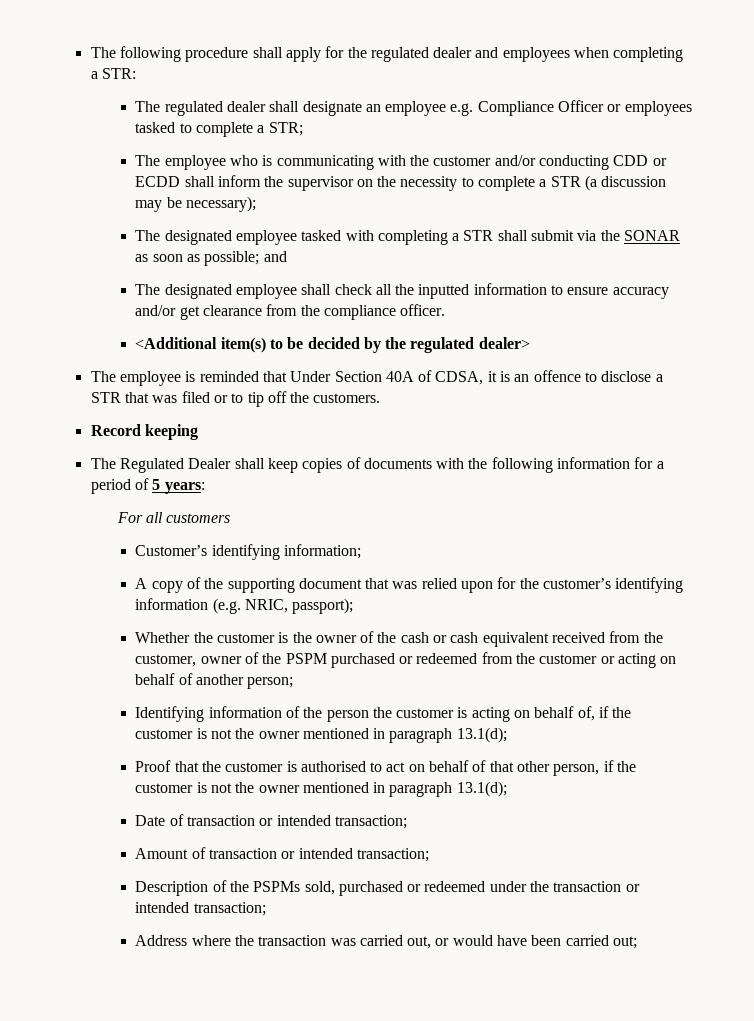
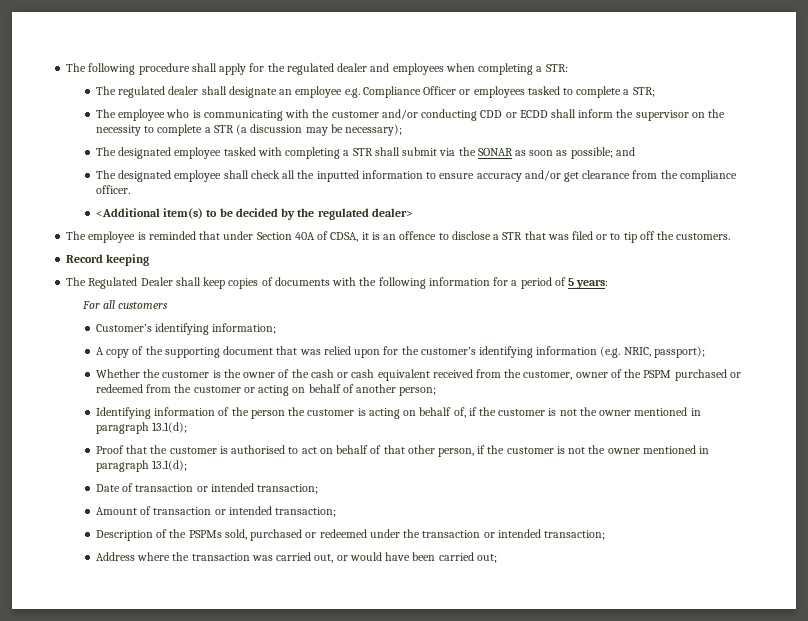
- The employee is reminded that Under Section 40A of CDSA, it is an offence to disclose a STR that was filed or to tip off the customers.
+ The employee is reminded that under Section 40A of CDSA, it is an offence to disclose a STR that was filed or to tip off the customers.

